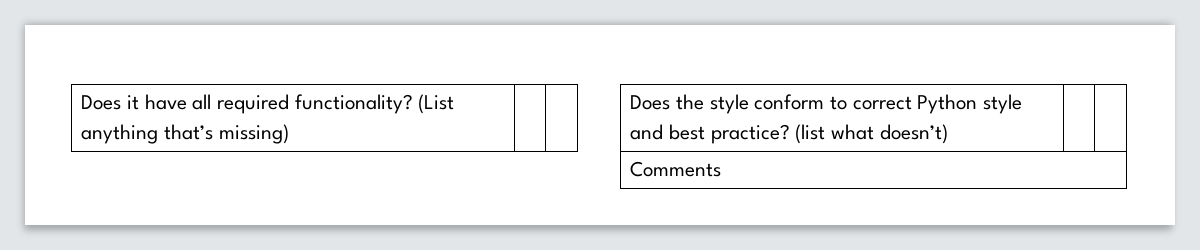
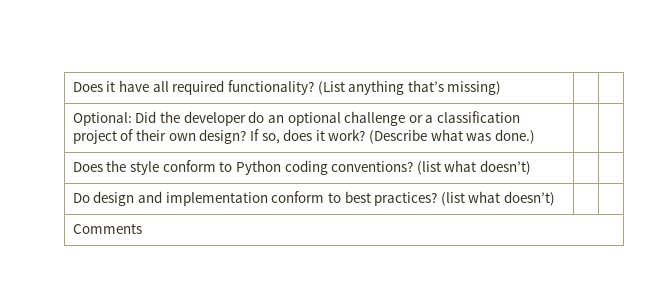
+ Optional: Did the developer do an optional challenge or a classification project of their own design? If so, does it work? (Describe what was done.) | |
- Does the style conform to correct Python style and best practice? (list what doesn’t) | |
+ Does the style conform to Python coding conventions? (list what doesn’t) | |
+ Do design and implementation conform to best practices? (list what doesn’t) | |

